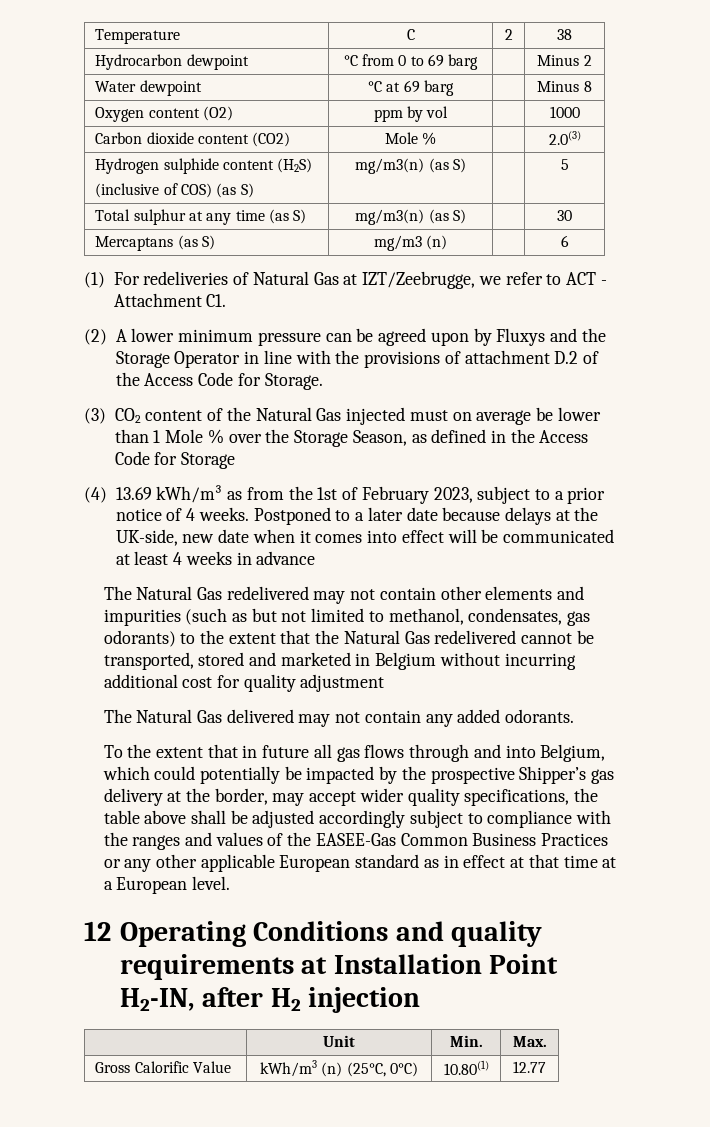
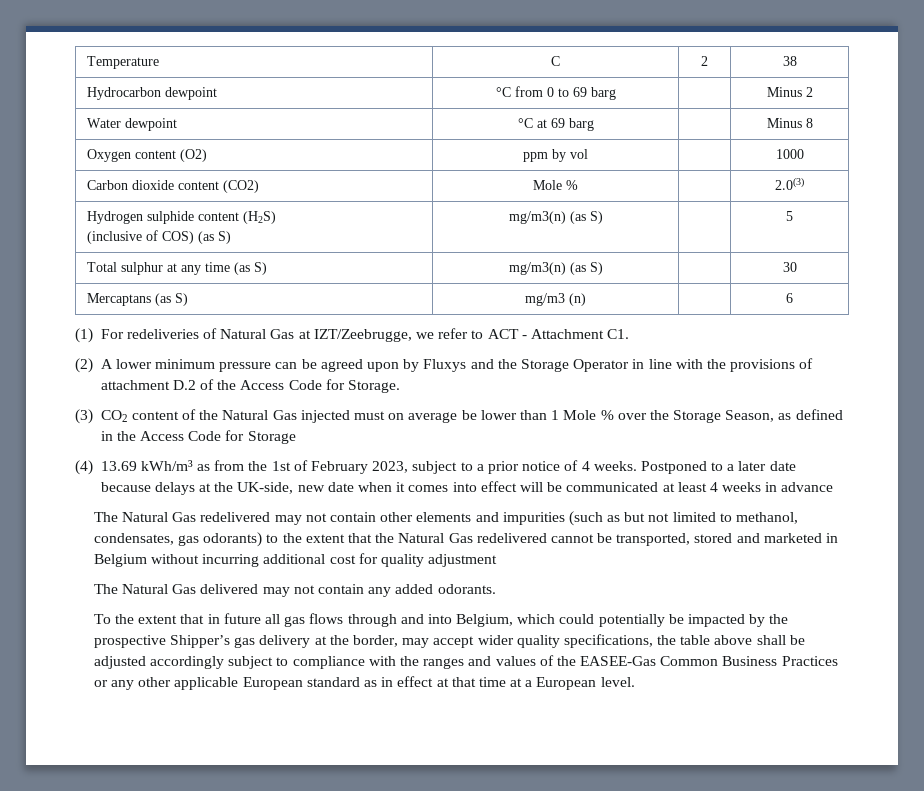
- 12 Operating Conditions and quality requirements at Installation Point H2-IN, after H2 injection
- | Unit | Min. | Max.
- Gross Calorific Value | kWh/m3 (n) (25°C, 0°C) | 10.80(1) | 12.77

